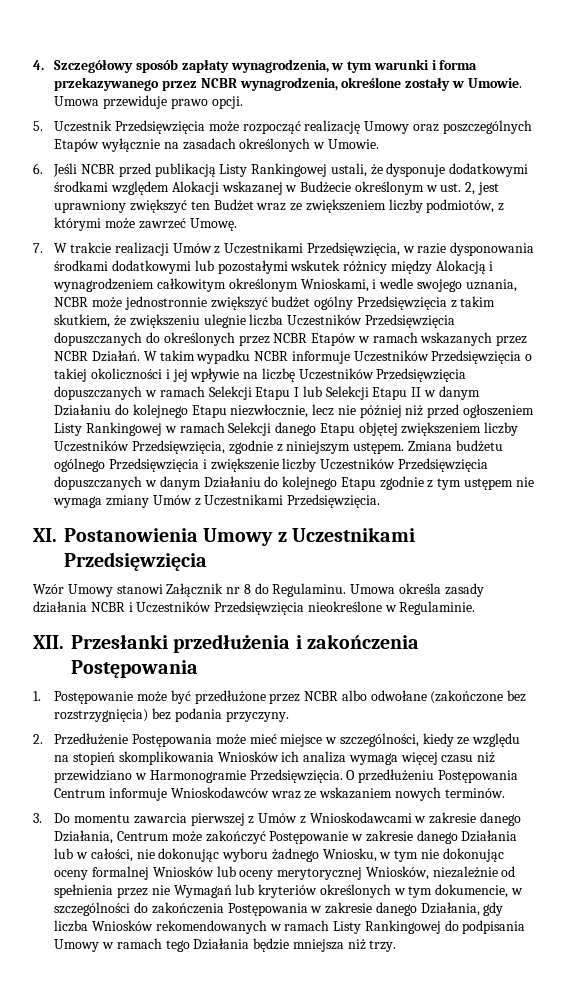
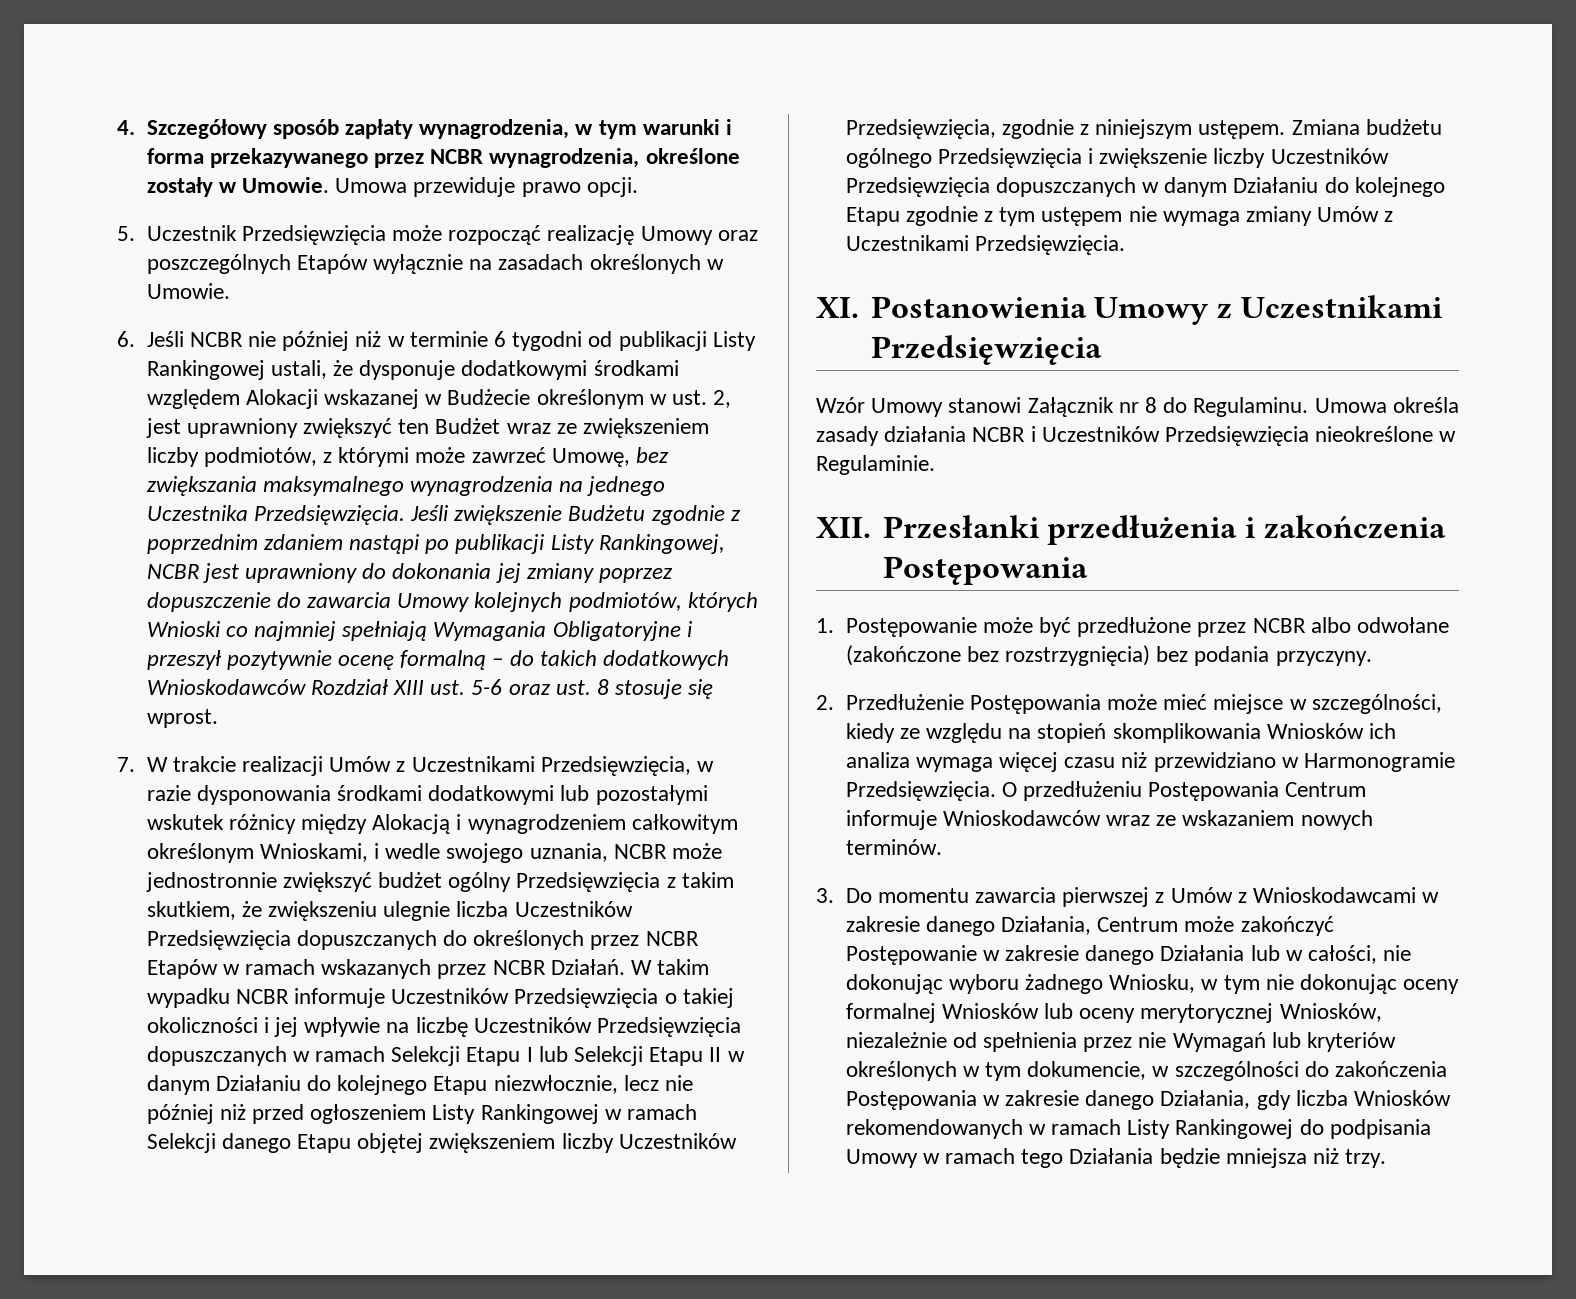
- 6. Jeśli NCBR przed publikacją Listy Rankingowej ustali, że dysponuje dodatkowymi środkami względem Alokacji wskazanej w Budżecie określonym w ust. 2, jest uprawniony zwiększyć ten Budżet wraz ze zwiększeniem liczby podmiotów, z którymi może zawrzeć Umowę.
+ 6. Jeśli NCBR nie później niż w terminie 6 tygodni od publikacji Listy Rankingowej ustali, że dysponuje dodatkowymi środkami względem Alokacji wskazanej w Budżecie określonym w ust. 2, jest uprawniony zwiększyć ten Budżet wraz ze zwiększeniem liczby podmiotów, z którymi może zawrzeć Umowę, bez zwiększania maksymalnego wynagrodzenia na jednego Uczestnika Przedsięwzięcia. Jeśli zwiększenie Budżetu zgodnie z poprzednim zdaniem nastąpi po publikacji Listy Rankingowej, NCBR jest uprawniony do dokonania jej zmiany poprzez dopuszczenie do zawarcia Umowy kolejnych podmiotów, których Wnioski co najmniej spełniają Wymagania Obligatoryjne i przeszył pozytywnie ocenę formalną – do takich dodatkowych Wnioskodawców Rozdział XIII ust. 5-6 oraz ust. 8 stosuje się wprost.

